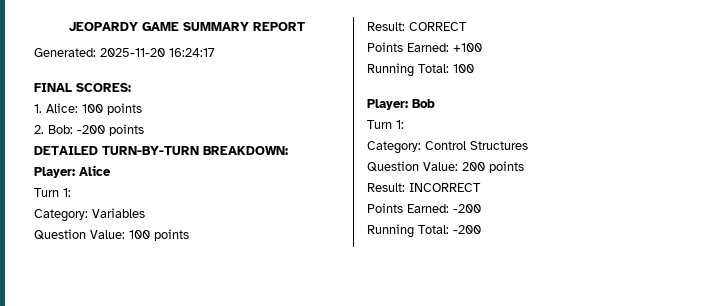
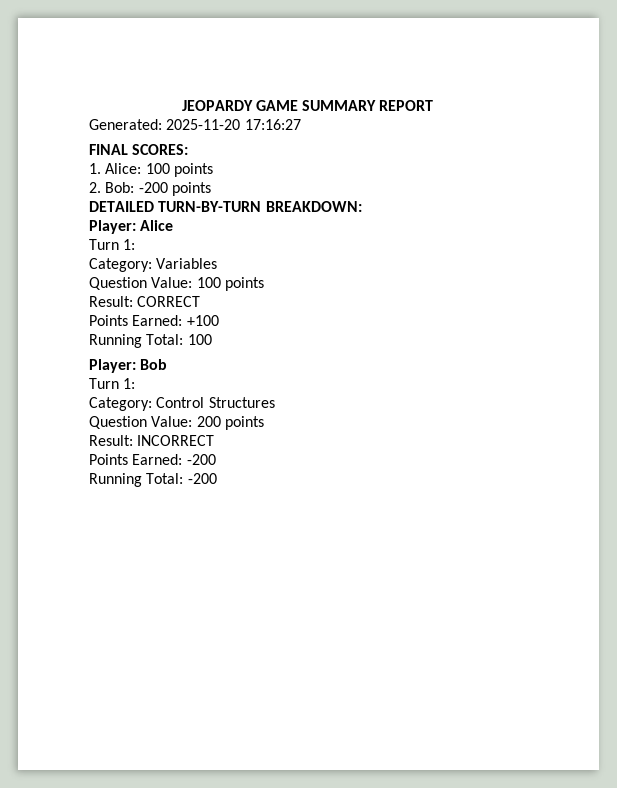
- Generated: 2025-11-20 16:24:17
+ Generated: 2025-11-20 17:16:27

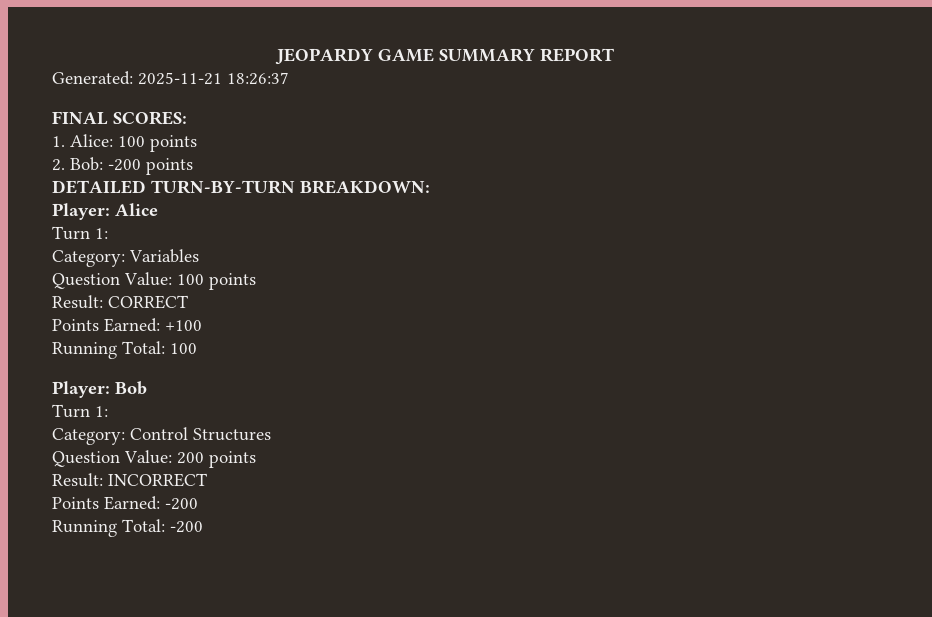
- Generated: 2025-11-20 17:16:27
+ Generated: 2025-11-21 18:26:37

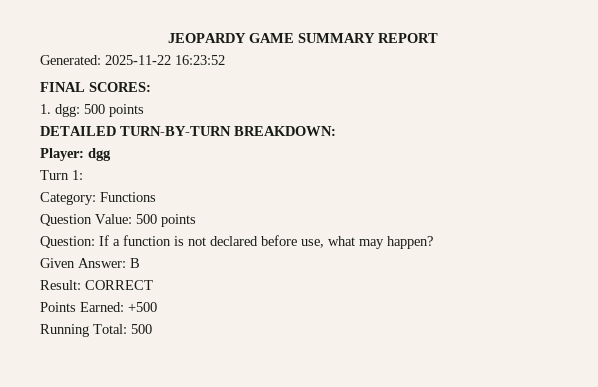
- Generated: 2025-11-21 18:26:37
+ Generated: 2025-11-22 16:23:52
- 1. Alice: 100 points
- 2. Bob: -200 points
+ 1. dgg: 500 points
- Player: Alice
+ Player: dgg
  Turn 1:
- Category: Variables
- Question Value: 100 points
+ Category: Functions
+ Question Value: 500 points
+ Question: If a function is not declared before use, what may happen?
+ Given Answer: B
- Points Earned: +100
- Running Total: 100
- Player: Bob
- Turn 1:
- Category: Control Structures
- Question Value: 200 points
- Result: INCORRECT
- Points Earned: -200
- Running Total: -200
+ Points Earned: +500
+ Running Total: 500

